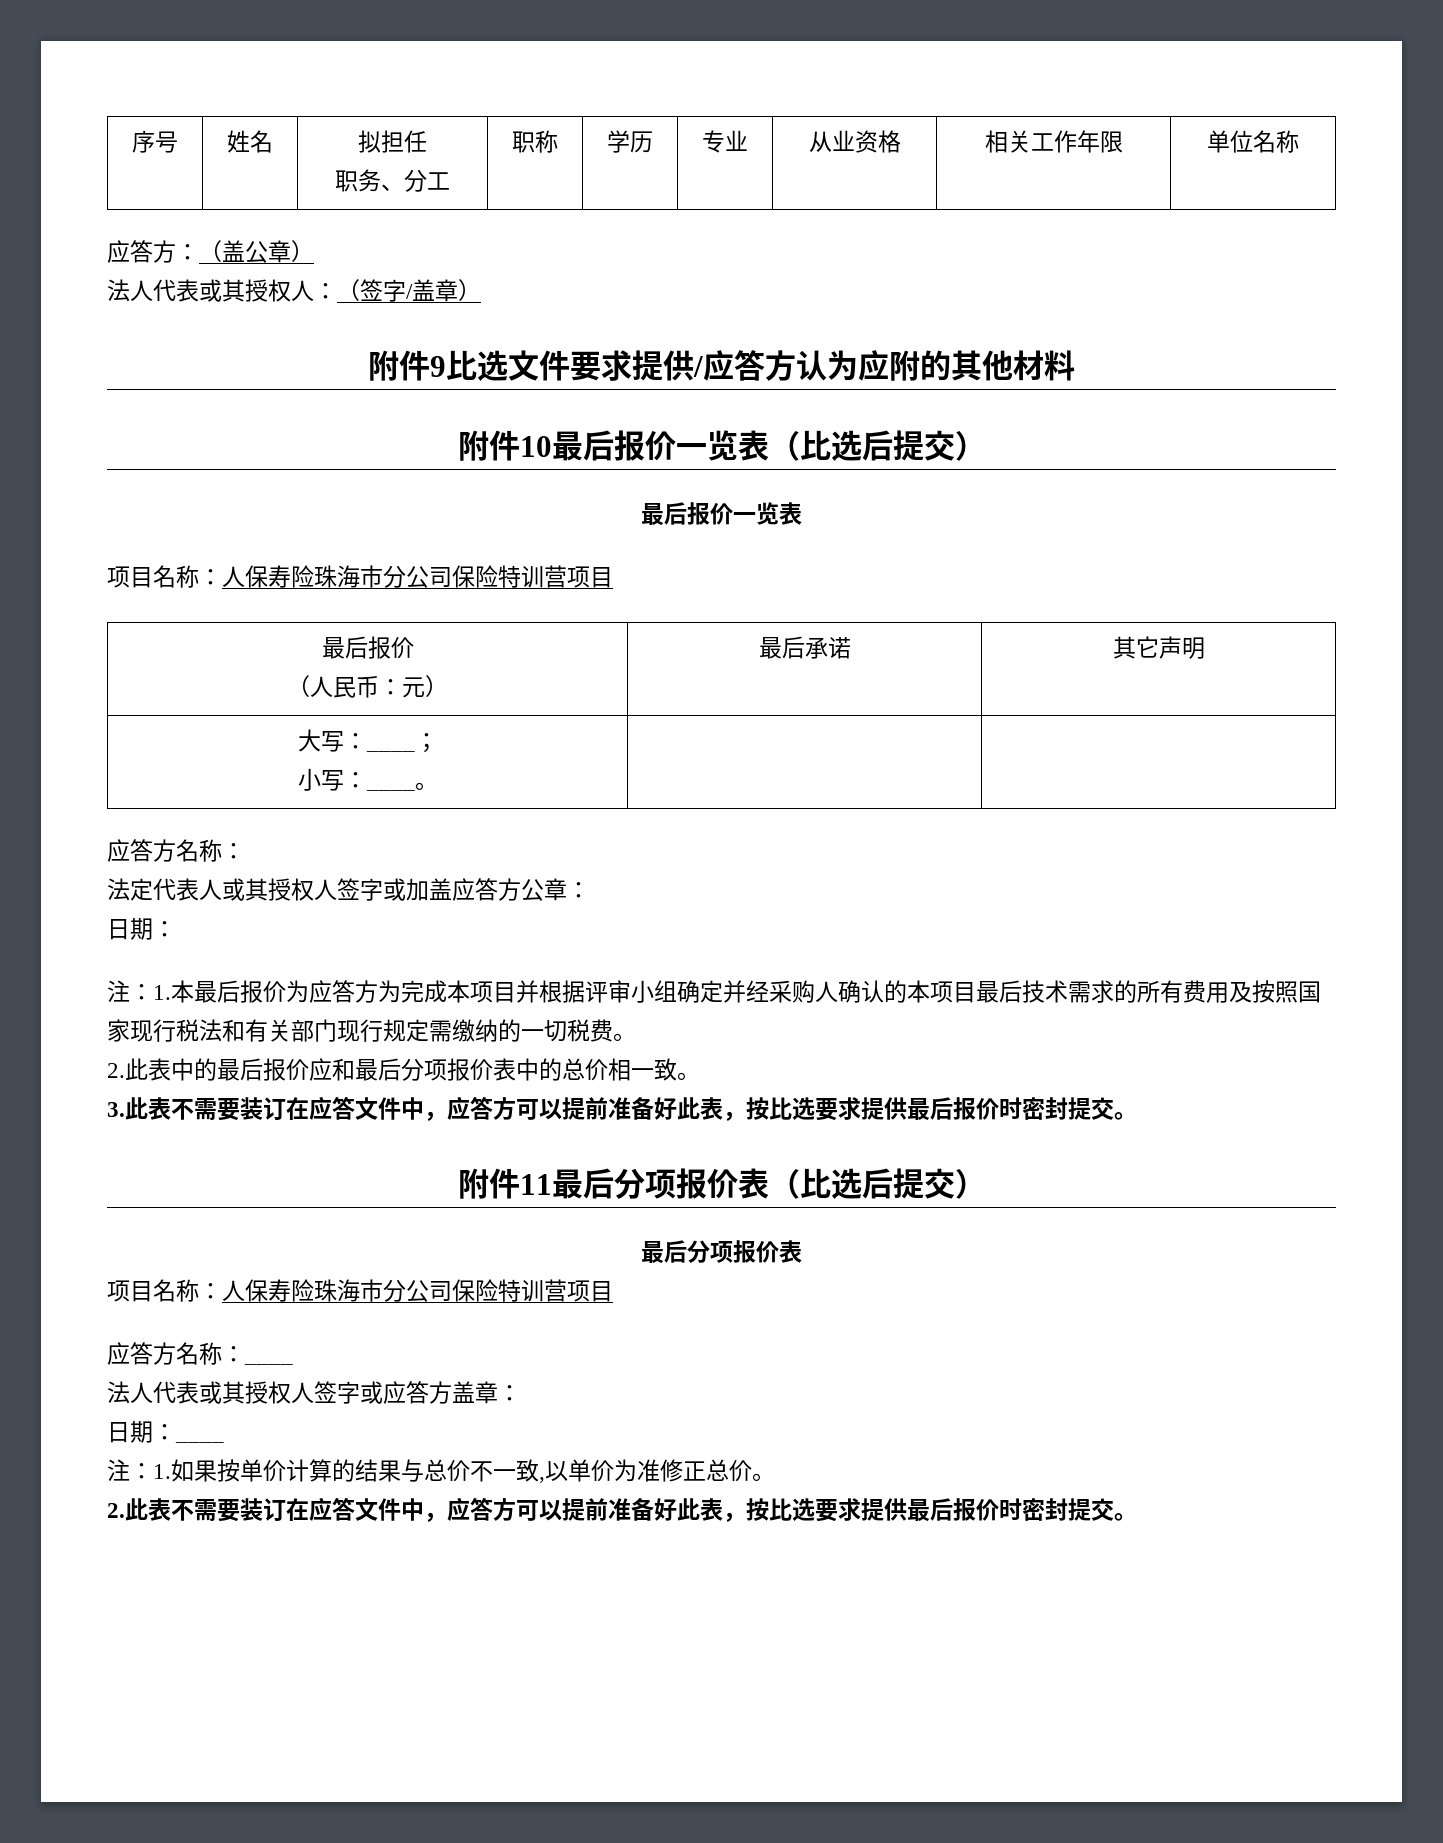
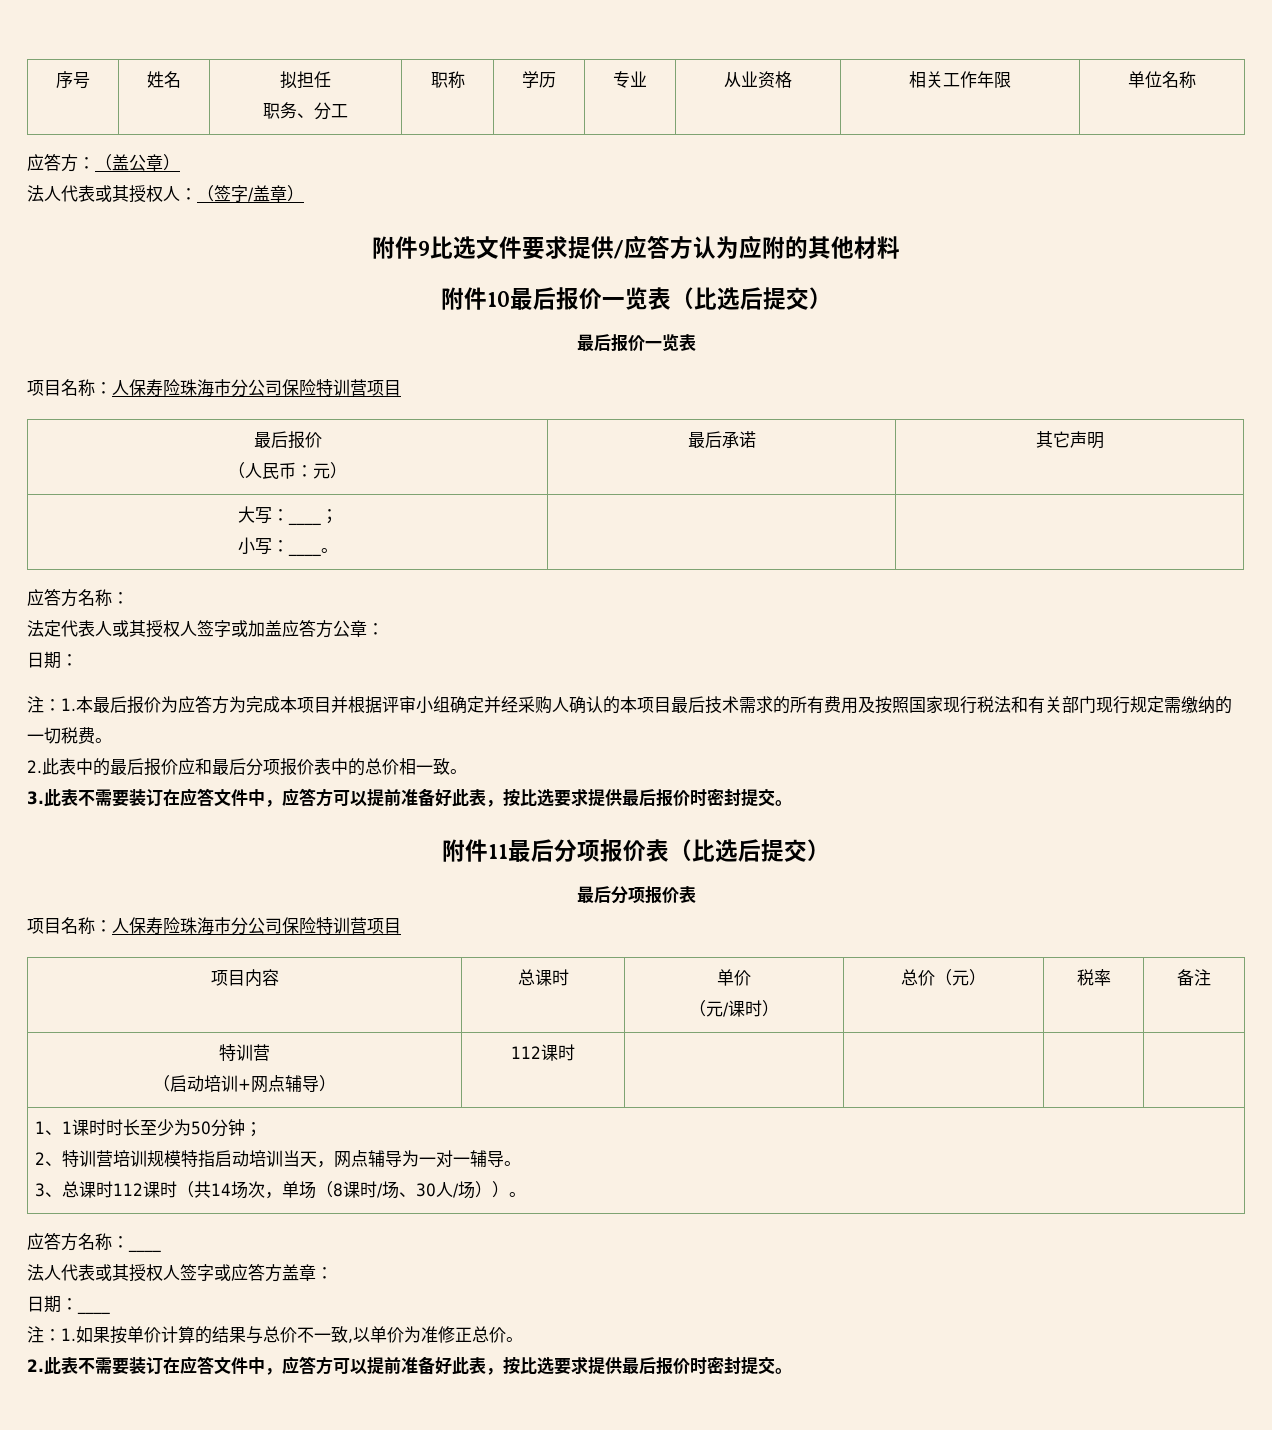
+ 项目内容 | 总课时 | 单价
+ （元/课时） | 总价（元） | 税率 | 备注
+ 特训营
+ （启动培训+网点辅导） | 112课时 | | | |
+ 1、1课时时长至少为50分钟；
+ 2、特训营培训规模特指启动培训当天，网点辅导为一对一辅导。
+ 3、总课时112课时（共14场次，单场（8课时/场、30人/场））。

